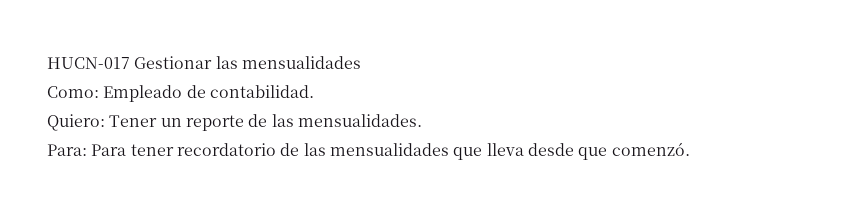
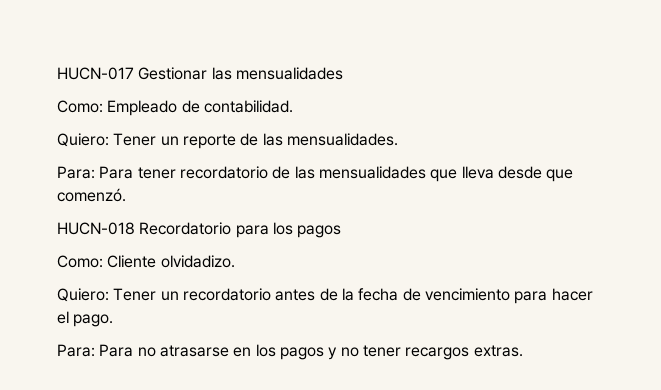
+ HUCN-018 Recordatorio para los pagos
+ Como: Cliente olvidadizo.
+ Quiero: Tener un recordatorio antes de la fecha de vencimiento para hacer el pago.
+ Para: Para no atrasarse en los pagos y no tener recargos extras.

